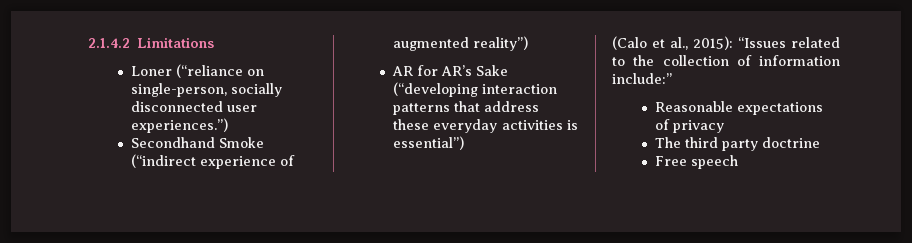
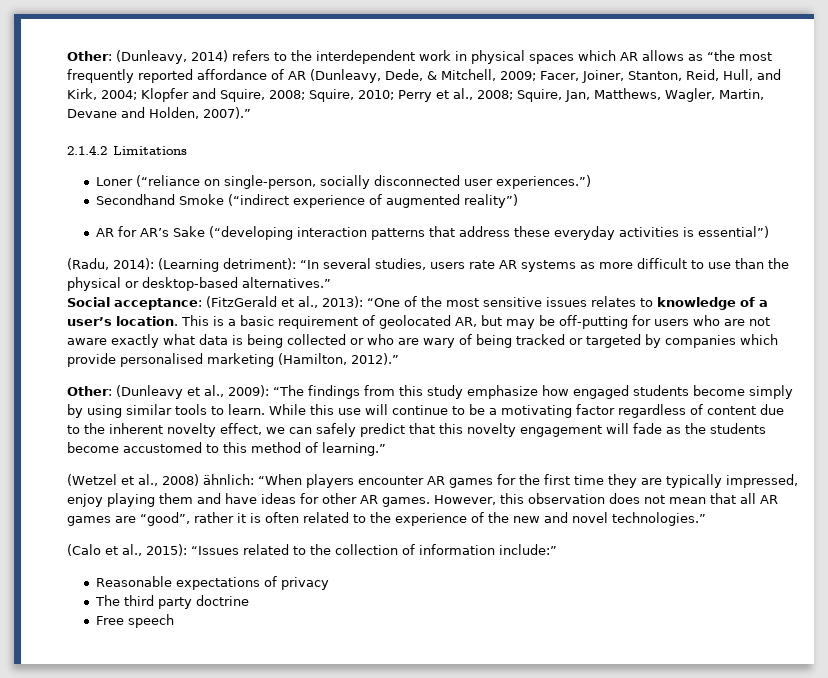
+ Other: (Dunleavy, 2014) refers to the interdependent work in physical spaces which AR allows as “the most frequently reported affordance of AR (Dunleavy, Dede, & Mitchell, 2009; Facer, Joiner, Stanton, Reid, Hull, and Kirk, 2004; Klopfer and Squire, 2008; Squire, 2010; Perry et al., 2008; Squire, Jan, Matthews, Wagler, Martin, Devane and Holden, 2007).”
+ (Radu, 2014): (Learning detriment): “In several studies, users rate AR systems as more difficult to use than the physical or desktop-based alternatives.”
+ Social acceptance: (FitzGerald et al., 2013): “One of the most sensitive issues relates to knowledge of a user’s location. This is a basic requirement of geolocated AR, but may be off-putting for users who are not aware exactly what data is being collected or who are wary of being tracked or targeted by companies which provide personalised marketing (Hamilton, 2012).”
+ Other: (Dunleavy et al., 2009): “The findings from this study emphasize how engaged students become simply by using similar tools to learn. While this use will continue to be a motivating factor regardless of content due to the inherent novelty effect, we can safely predict that this novelty engagement will fade as the students become accustomed to this method of learning.”
+ (Wetzel et al., 2008) ähnlich: “When players encounter AR games for the first time they are typically impressed, enjoy playing them and have ideas for other AR games. However, this observation does not mean that all AR games are “good”, rather it is often related to the experience of the new and novel technologies.”

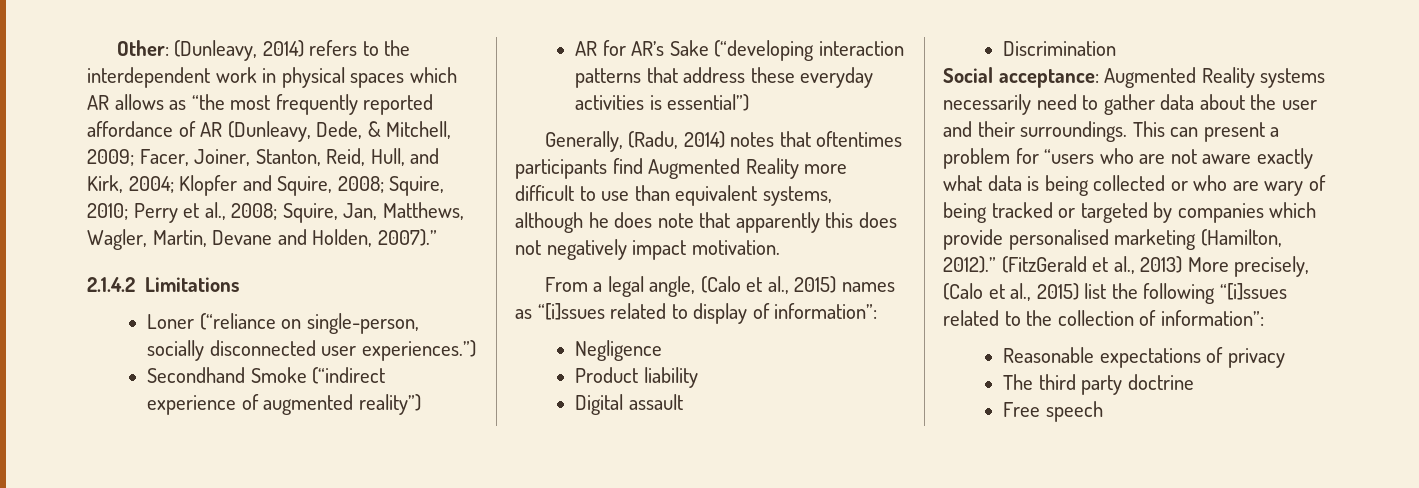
- (Radu, 2014): (Learning detriment): “In several studies, users rate AR systems as more difficult to use than the physical or desktop-based alternatives.”
- Social acceptance: (FitzGerald et al., 2013): “One of the most sensitive issues relates to knowledge of a user’s location. This is a basic requirement of geolocated AR, but may be off-putting for users who are not aware exactly what data is being collected or who are wary of being tracked or targeted by companies which provide personalised marketing (Hamilton, 2012).”
- Other: (Dunleavy et al., 2009): “The findings from this study emphasize how engaged students become simply by using similar tools to learn. While this use will continue to be a motivating factor regardless of content due to the inherent novelty effect, we can safely predict that this novelty engagement will fade as the students become accustomed to this method of learning.”
- (Wetzel et al., 2008) ähnlich: “When players encounter AR games for the first time they are typically impressed, enjoy playing them and have ideas for other AR games. However, this observation does not mean that all AR games are “good”, rather it is often related to the experience of the new and novel technologies.”
- (Calo et al., 2015): “Issues related to the collection of information include:”
+ Generally, (Radu, 2014) notes that oftentimes participants find Augmented Reality more difficult to use than equivalent systems, although he does note that apparently this does not negatively impact motivation.
+ From a legal angle, (Calo et al., 2015) names as “[i]ssues related to display of information”:
+ Negligence
+ Product liability
+ Digital assault
+ Discrimination
+ Social acceptance: Augmented Reality systems necessarily need to gather data about the user and their surroundings. This can present a problem for “users who are not aware exactly what data is being collected or who are wary of being tracked or targeted by companies which provide personalised marketing (Hamilton, 2012).” (FitzGerald et al., 2013) More precisely, (Calo et al., 2015) list the following “[i]ssues related to the collection of information”:

